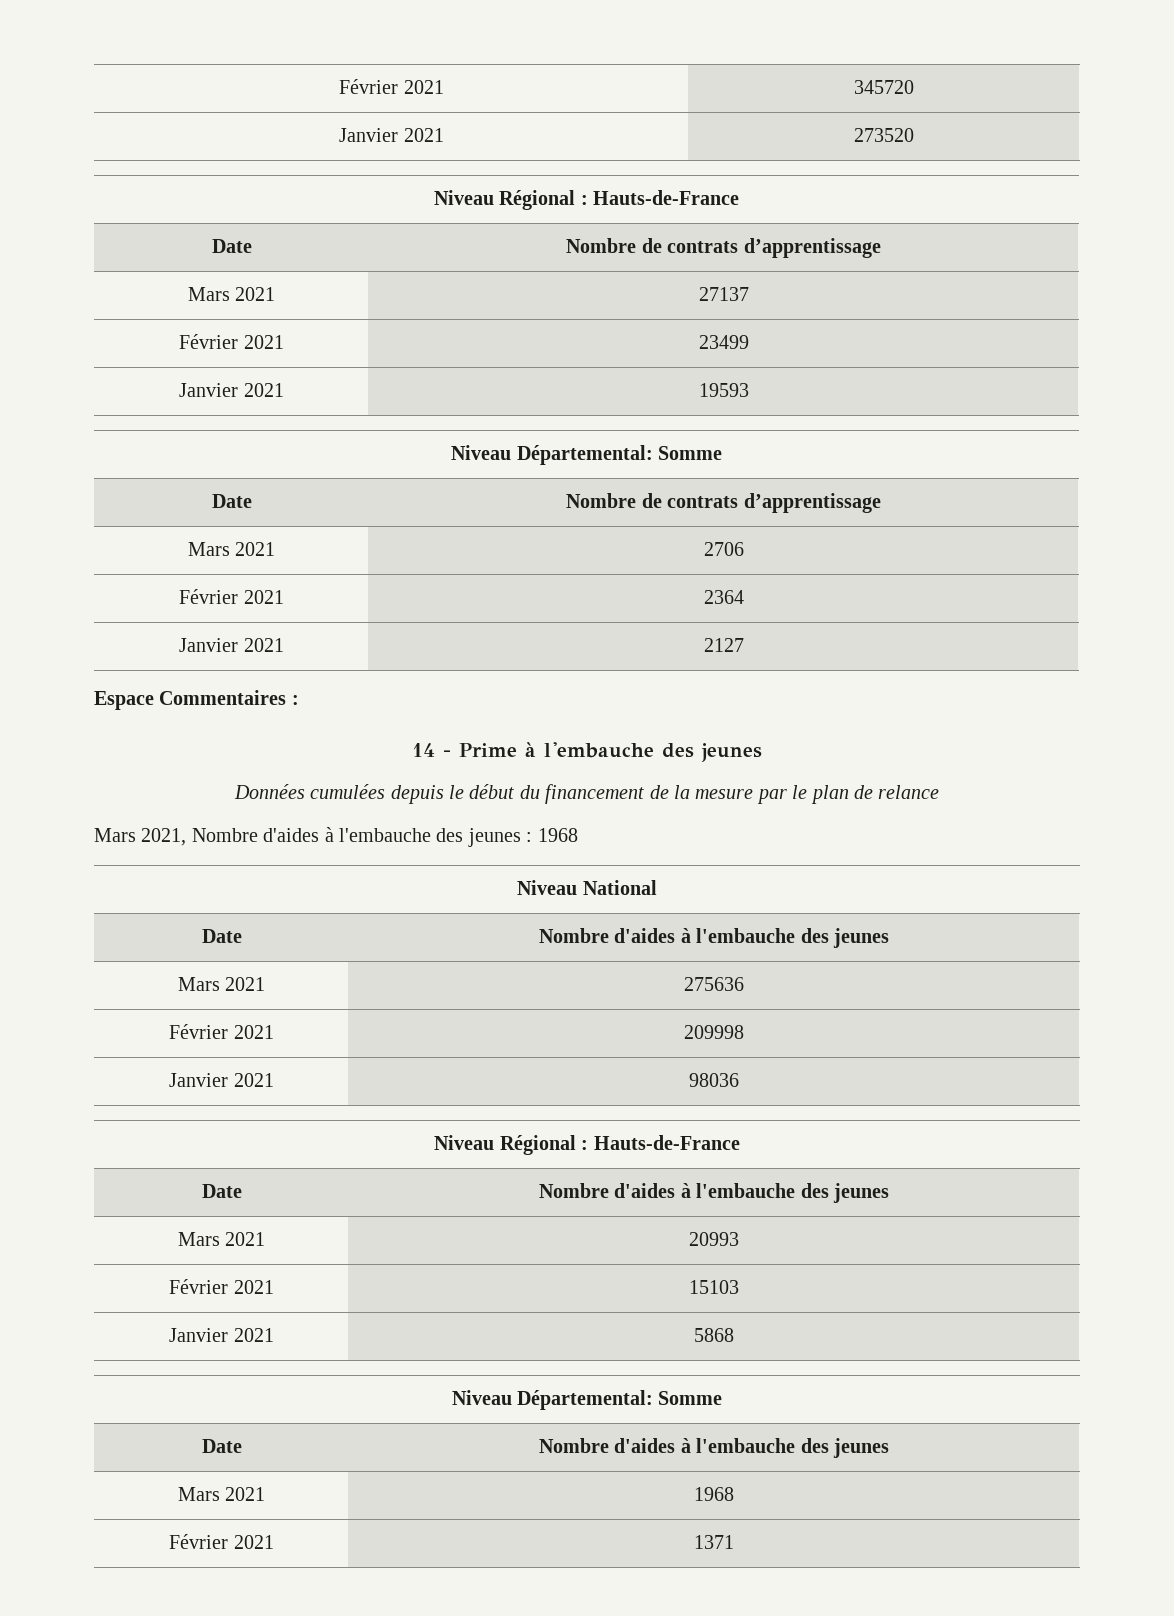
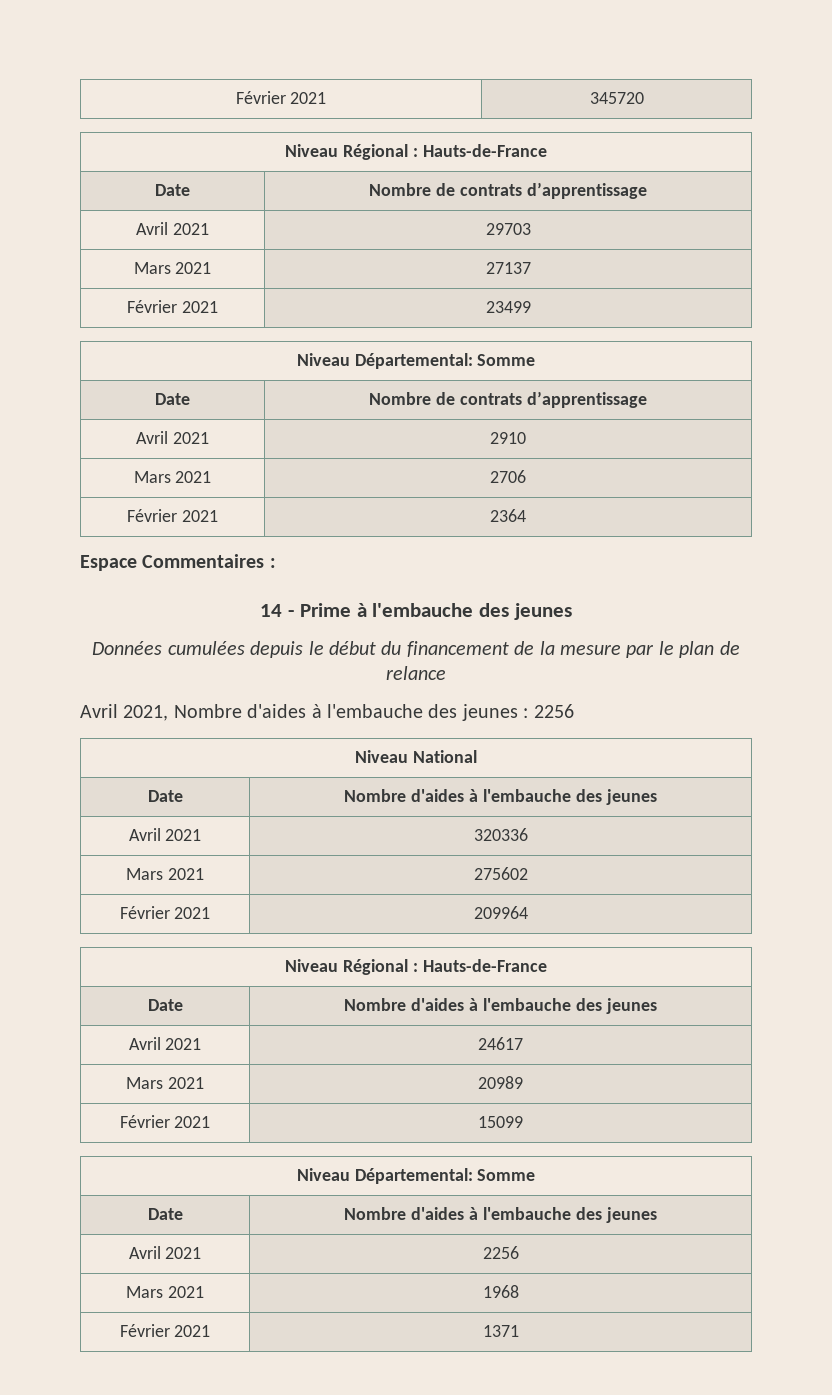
- Janvier 2021 | 273520
+ Avril 2021 | 29703
- Janvier 2021 | 19593
+ Avril 2021 | 2910
- Janvier 2021 | 2127
- Mars 2021, Nombre d'aides à l'embauche des jeunes : 1968
+ Avril 2021, Nombre d'aides à l'embauche des jeunes : 2256
- Mars 2021 | 275636
- Février 2021 | 209998
- Janvier 2021 | 98036
+ Avril 2021 | 320336
+ Mars 2021 | 275602
+ Février 2021 | 209964
- Mars 2021 | 20993
- Février 2021 | 15103
- Janvier 2021 | 5868
+ Avril 2021 | 24617
+ Mars 2021 | 20989
+ Février 2021 | 15099
+ Avril 2021 | 2256

